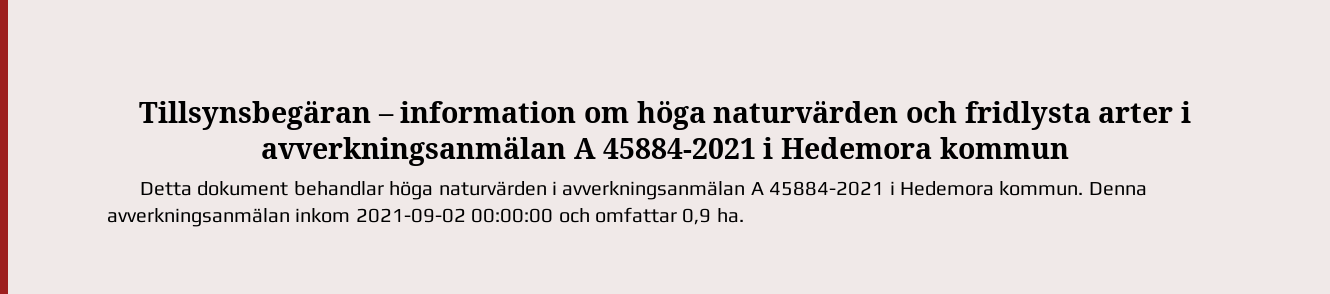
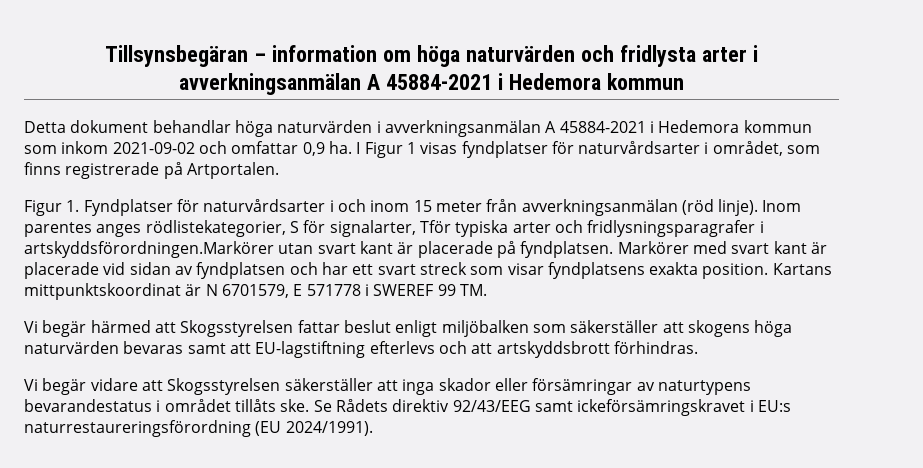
- Detta dokument behandlar höga naturvärden i avverkningsanmälan A 45884-2021 i Hedemora kommun. Denna avverkningsanmälan inkom 2021-09-02 00:00:00 och omfattar 0,9 ha.
+ Detta dokument behandlar höga naturvärden i avverkningsanmälan A 45884-2021 i Hedemora kommun som inkom 2021-09-02 och omfattar 0,9 ha.
+ I Figur 1 visas fyndplatser för naturvårdsarter i området, som finns registrerade på Artportalen.
+ Figur 1. Fyndplatser för naturvårdsarter i och inom 15 meter från avverkningsanmälan (röd linje). Inom parentes anges rödlistekategorier, S för signalarter, Tför typiska arter och fridlysningsparagrafer i artskyddsförordningen.Markörer utan svart kant är placerade på fyndplatsen. Markörer med svart kant är placerade vid sidan av fyndplatsen och har ett svart streck som visar fyndplatsens exakta position. Kartans mittpunktskoordinat är N 6701579, E 571778 i SWEREF 99 TM.
+ Vi begär härmed att Skogsstyrelsen fattar beslut enligt miljöbalken som säkerställer att skogens höga naturvärden bevaras samt att EU-lagstiftning efterlevs och att artskyddsbrott förhindras.
+ Vi begär vidare att Skogsstyrelsen säkerställer att inga skador eller försämringar av naturtypens bevarandestatus i området tillåts ske. Se Rådets direktiv 92/43/EEG samt ickeförsämringskravet i EU:s naturrestaureringsförordning (EU 2024/1991).

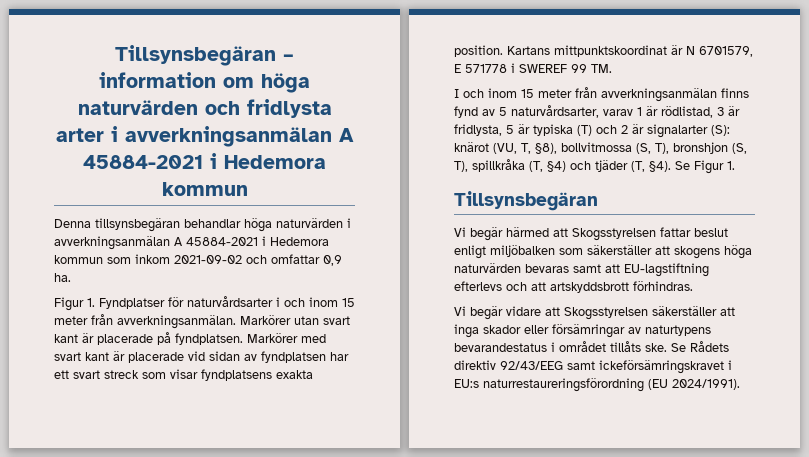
- Detta dokument behandlar höga naturvärden i avverkningsanmälan A 45884-2021 i Hedemora kommun som inkom 2021-09-02 och omfattar 0,9 ha. I Figur 1 visas fyndplatser för naturvårdsarter i området, som finns registrerade på Artportalen.
+ Denna tillsynsbegäran behandlar höga naturvärden i avverkningsanmälan A 45884-2021 i Hedemora kommun som inkom 2021-09-02 och omfattar 0,9 ha.
- Figur 1. Fyndplatser för naturvårdsarter i och inom 15 meter från avverkningsanmälan (röd linje). Inom parentes anges rödlistekategorier, S för signalarter, Tför typiska arter och fridlysningsparagrafer i artskyddsförordningen.Markörer utan svart kant är placerade på fyndplatsen.
+ Figur 1. Fyndplatser för naturvårdsarter i och inom 15 meter från avverkningsanmälan. Markörer utan svart kant är placerade på fyndplatsen.
- Markörer med svart kant är placerade vid sidan av fyndplatsen och har ett svart streck som visar fyndplatsens exakta position.
+ Markörer med svart kant är placerade vid sidan av fyndplatsen har ett svart streck som visar fyndplatsens exakta position.
+ I och inom 15 meter från avverkningsanmälan finns fynd av 5 naturvårdsarter, varav 1 är rödlistad, 3 är fridlysta, 5 är typiska (T) och 2 är signalarter (S): knärot (VU, T, §8), bollvitmossa (S, T), bronshjon (S, T), spillkråka (T, §4) och tjäder (T, §4). Se Figur 1.
+ Tillsynsbegäran

